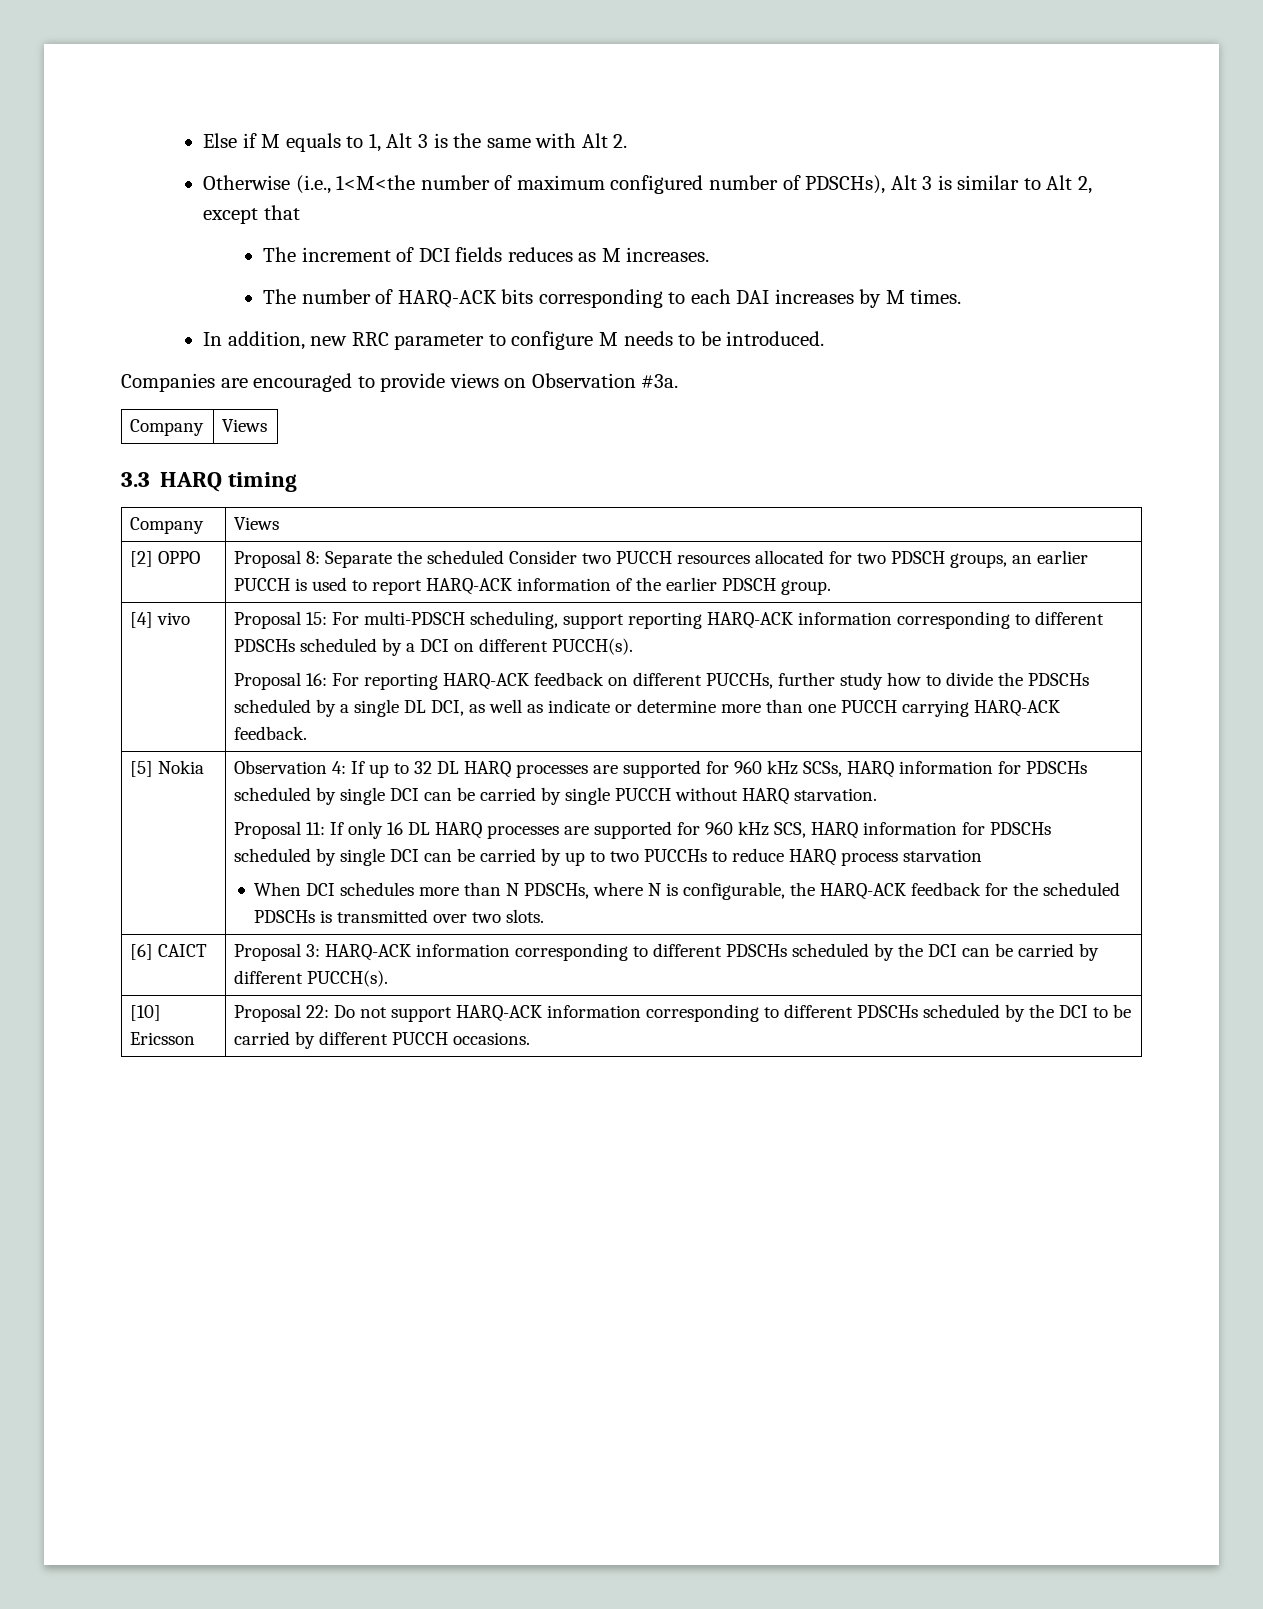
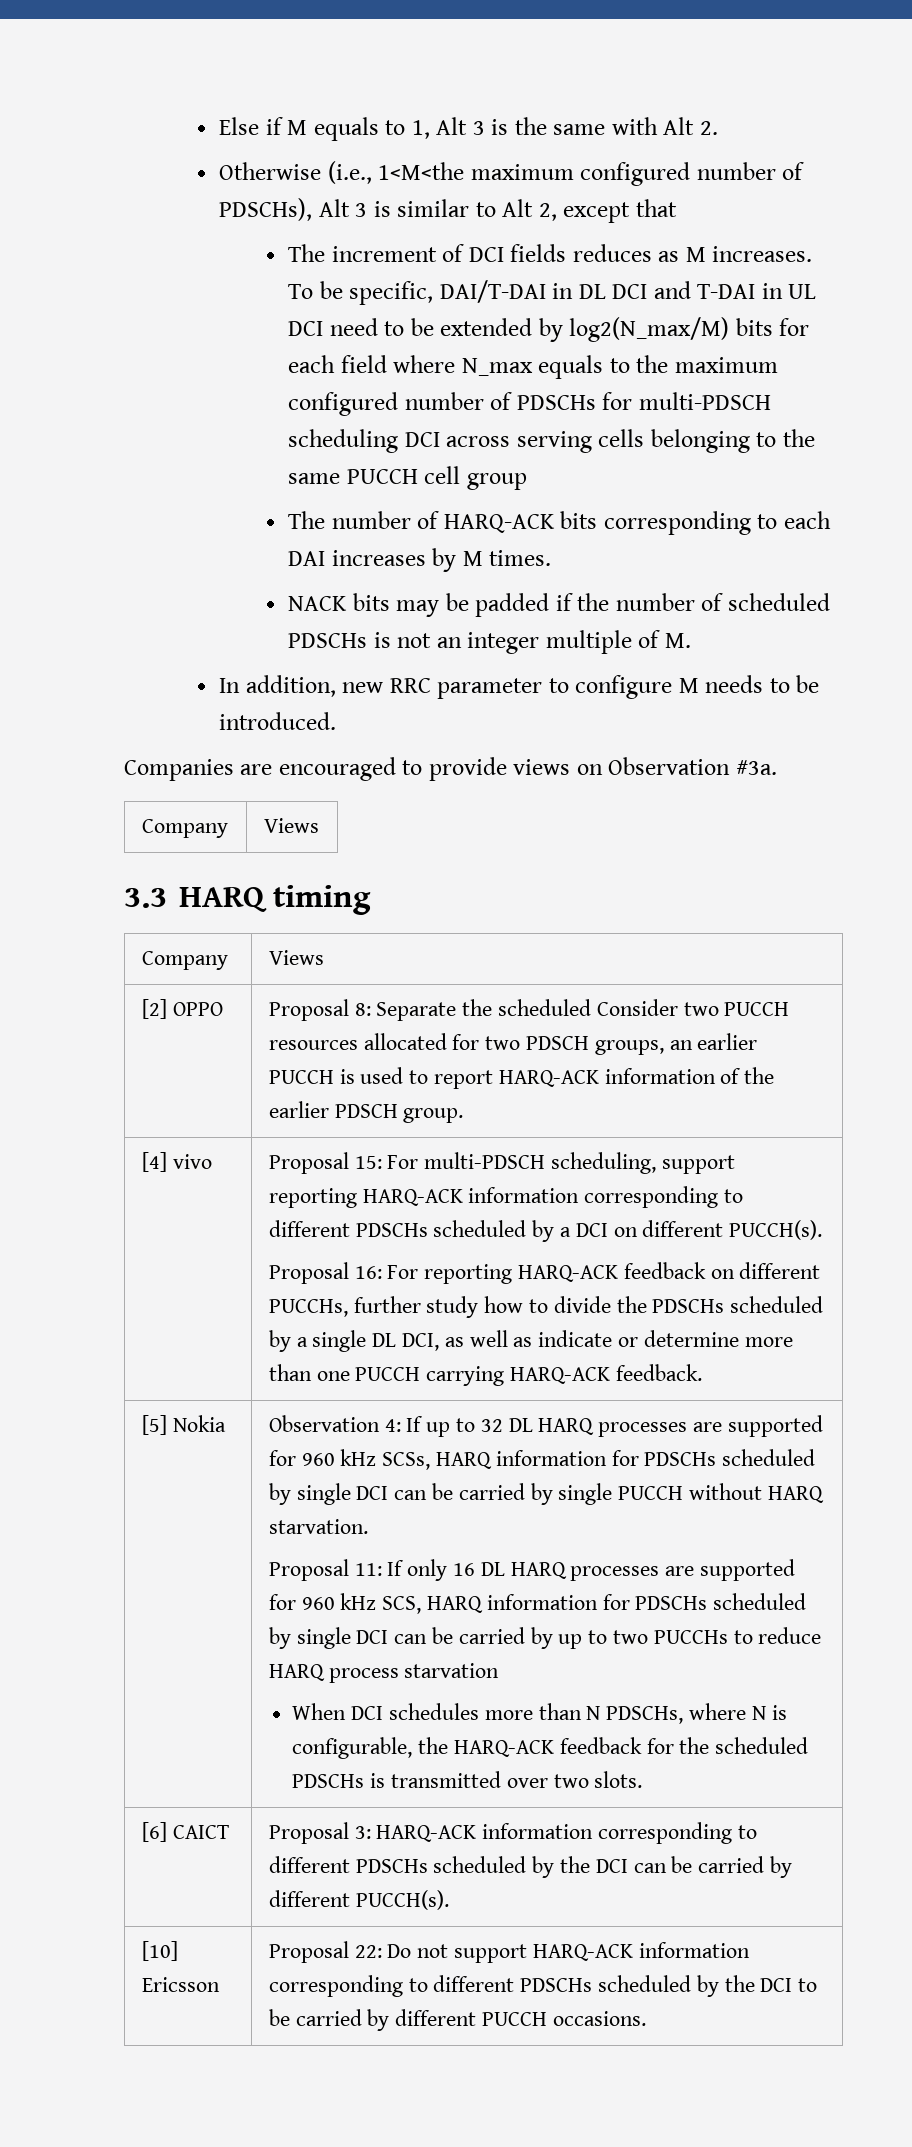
- Otherwise (i.e., 1<M<the number of maximum configured number of PDSCHs), Alt 3 is similar to Alt 2, except that
+ Otherwise (i.e., 1<M<the maximum configured number of PDSCHs), Alt 3 is similar to Alt 2, except that
+ To be specific, DAI/T-DAI in DL DCI and T-DAI in UL DCI need to be extended by log2(N_max/M) bits for each field where N_max equals to the maximum configured number of PDSCHs for multi-PDSCH scheduling DCI across serving cells belonging to the same PUCCH cell group
+ NACK bits may be padded if the number of scheduled PDSCHs is not an integer multiple of M.

